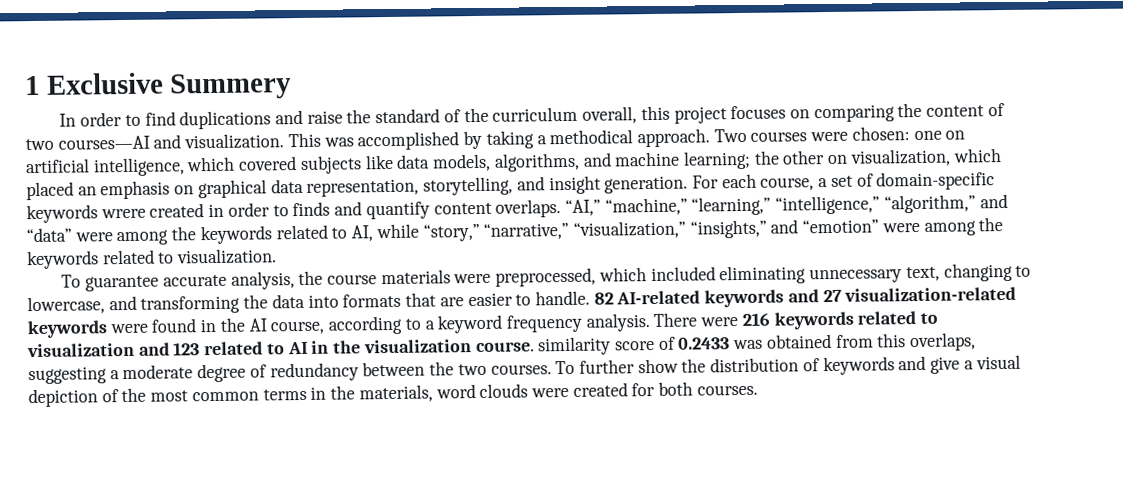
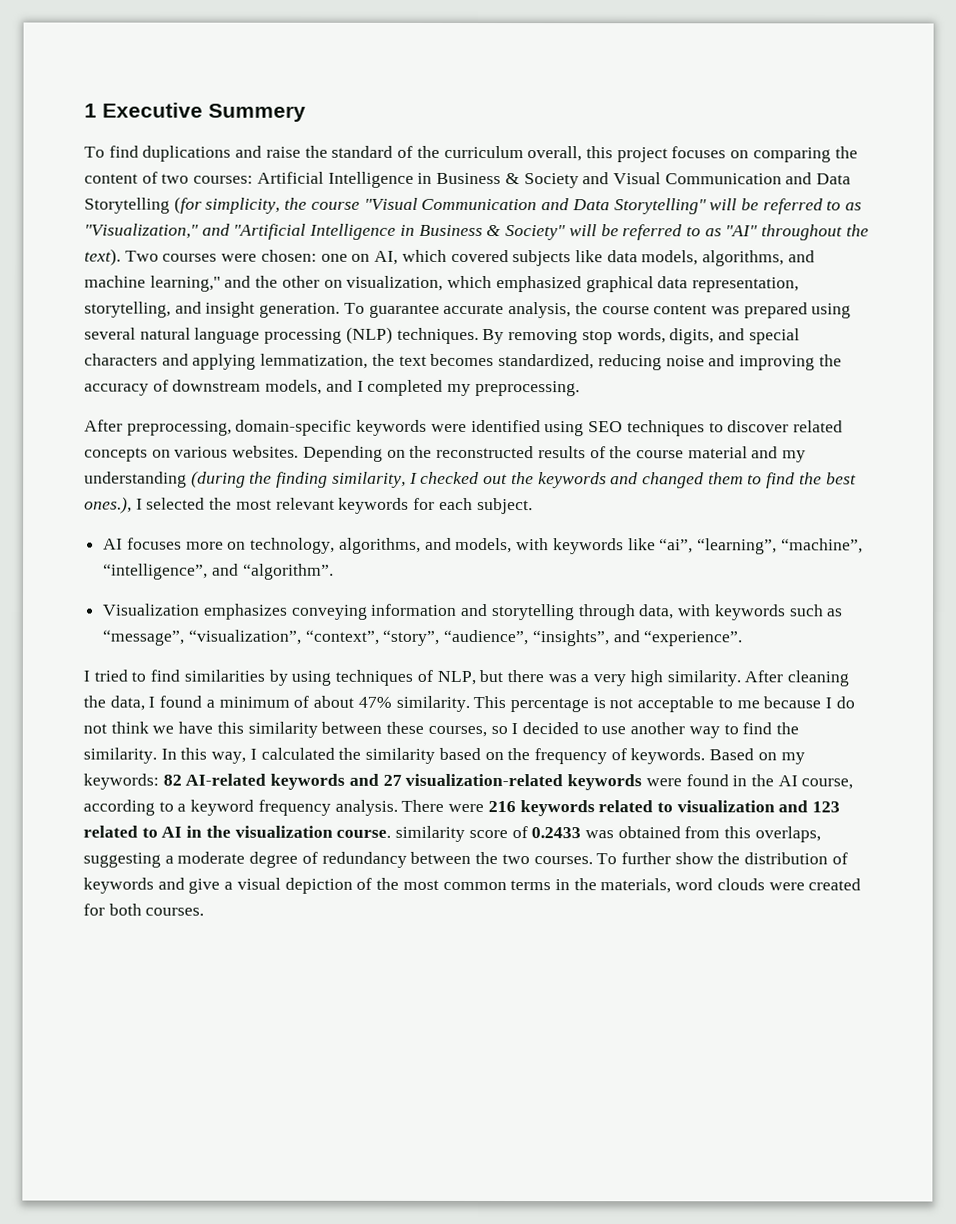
- 1 Exclusive Summery
+ 1 Executive Summery
- In order to find duplications and raise the standard of the curriculum overall, this project focuses on comparing the content of two courses—AI and visualization. This was accomplished by taking a methodical approach.
+ To find duplications and raise the standard of the curriculum overall, this project focuses on comparing the content of two courses: Artificial Intelligence in Business & Society and Visual Communication and Data Storytelling (for simplicity, the course "Visual Communication and Data Storytelling" will be referred to as "Visualization," and "Artificial Intelligence in Business & Society" will be referred to as "AI" throughout the text).
- Two courses were chosen: one on artificial intelligence, which covered subjects like data models, algorithms, and machine learning; the other on visualization, which placed an emphasis on graphical data representation, storytelling, and insight generation. For each course, a set of domain-specific keywords wrere created in order to finds and quantify content overlaps. “AI,” “machine,” “learning,” “intelligence,” “algorithm,” and “data” were among the keywords related to AI, while “story,” “narrative,” “visualization,” “insights,” and “emotion” were among the keywords related to visualization.
- To guarantee accurate analysis, the course materials were preprocessed, which included eliminating unnecessary text, changing to lowercase, and transforming the data into formats that are easier to handle. 82 AI-related keywords and 27 visualization-related keywords were found in the AI course, according to a keyword frequency analysis.
+ Two courses were chosen: one on AI, which covered subjects like data models, algorithms, and machine learning," and the other on visualization, which emphasized graphical data representation, storytelling, and insight generation. To guarantee accurate analysis, the course content was prepared using several natural language processing (NLP) techniques. By removing stop words, digits, and special characters and applying lemmatization, the text becomes standardized, reducing noise and improving the accuracy of downstream models, and I completed my preprocessing.
+ After preprocessing, domain-specific keywords were identified using SEO techniques to discover related concepts on various websites. Depending on the reconstructed results of the course material and my understanding (during the finding similarity, I checked out the keywords and changed them to find the best ones.), I selected the most relevant keywords for each subject.
+ AI focuses more on technology, algorithms, and models, with keywords like “ai”, “learning”, “machine”, “intelligence”, and “algorithm”.
+ Visualization emphasizes conveying information and storytelling through data, with keywords such as “message”, “visualization”, “context”, “story”, “audience”, “insights”, and “experience”.
+ I tried to find similarities by using techniques of NLP, but there was a very high similarity. After cleaning the data, I found a minimum of about 47% similarity. This percentage is not acceptable to me because I do not think we have this similarity between these courses, so I decided to use another way to find the similarity. In this way, I calculated the similarity based on the frequency of keywords. Based on my keywords: 82 AI-related keywords and 27 visualization-related keywords were found in the AI course, according to a keyword frequency analysis.

